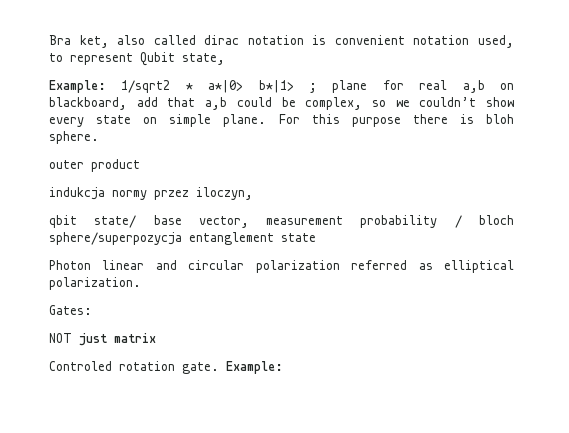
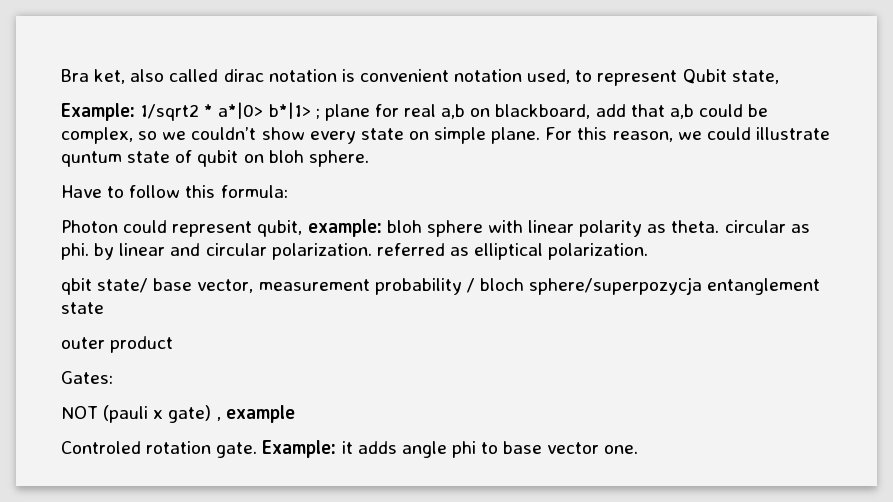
- For this purpose there is bloh sphere.
- outer product
- indukcja normy przez iloczyn,
+ For this reason, we could illustrate quntum state of qubit on bloh sphere.
+ Have to follow this formula:
+ Photon could represent qubit, example: bloh sphere with linear polarity as theta. circular as phi. by linear and circular polarization. referred as elliptical polarization.
- Photon linear and circular polarization referred as elliptical polarization.
+ outer product
  Gates:
- NOT just matrix
- Controled rotation gate. Example:
+ NOT (pauli x gate) , example
+ Controled rotation gate. Example: it adds angle phi to base vector one.

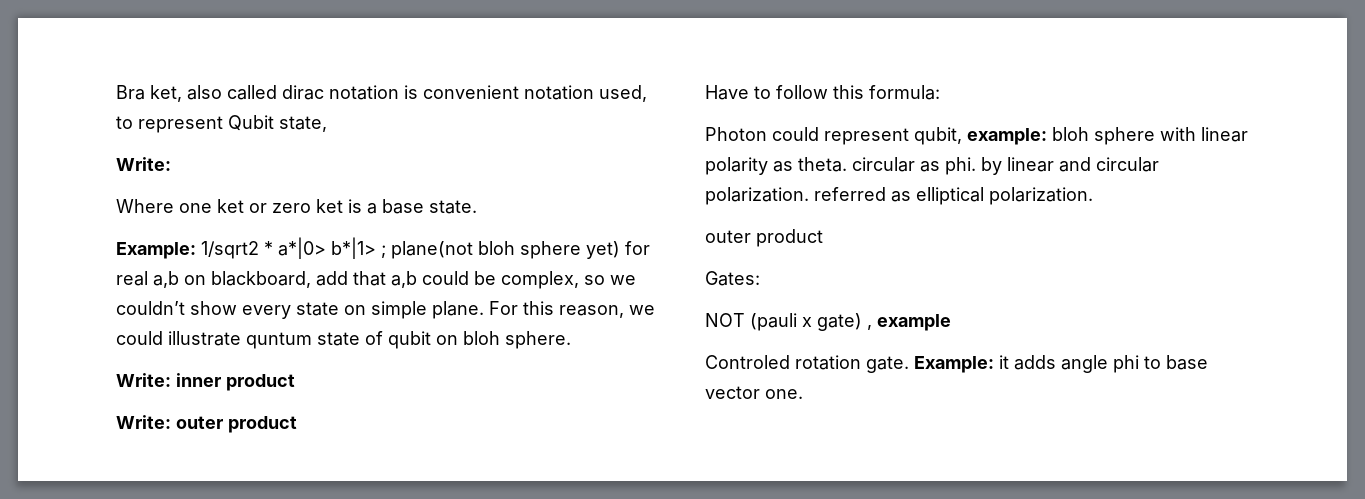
  Bra ket, also called dirac notation is convenient notation used, to represent Qubit state,
+ Write:
+ Where one ket or zero ket is a base state.
- Example: 1/sqrt2 * a*|0> b*|1> ; plane for real a,b on blackboard, add that a,b could be complex, so we couldn’t show every state on simple plane.
+ Example: 1/sqrt2 * a*|0> b*|1> ; plane(not bloh sphere yet) for real a,b on blackboard, add that a,b could be complex, so we couldn’t show every state on simple plane.
+ Write: inner product
+ Write: outer product
- qbit state/ base vector, measurement probability / bloch sphere/superpozycja entanglement state

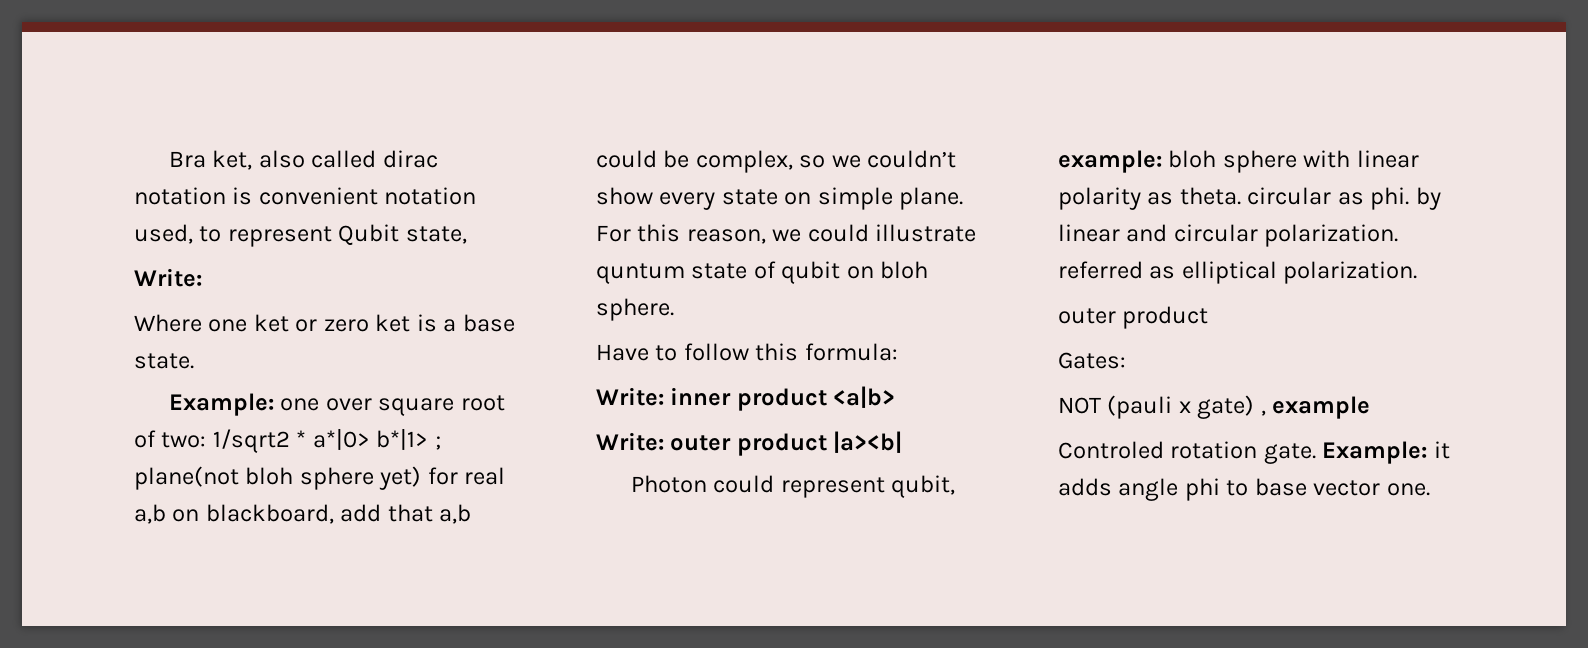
- Example: 1/sqrt2 * a*|0> b*|1> ; plane(not bloh sphere yet) for real a,b on blackboard, add that a,b could be complex, so we couldn’t show every state on simple plane.
+ Example: one over square root of two: 1/sqrt2 * a*|0> b*|1> ; plane(not bloh sphere yet) for real a,b on blackboard, add that a,b could be complex, so we couldn’t show every state on simple plane.
- Write: inner product
- Write: outer product
+ Write: inner product <a|b>
+ Write: outer product |a><b|

